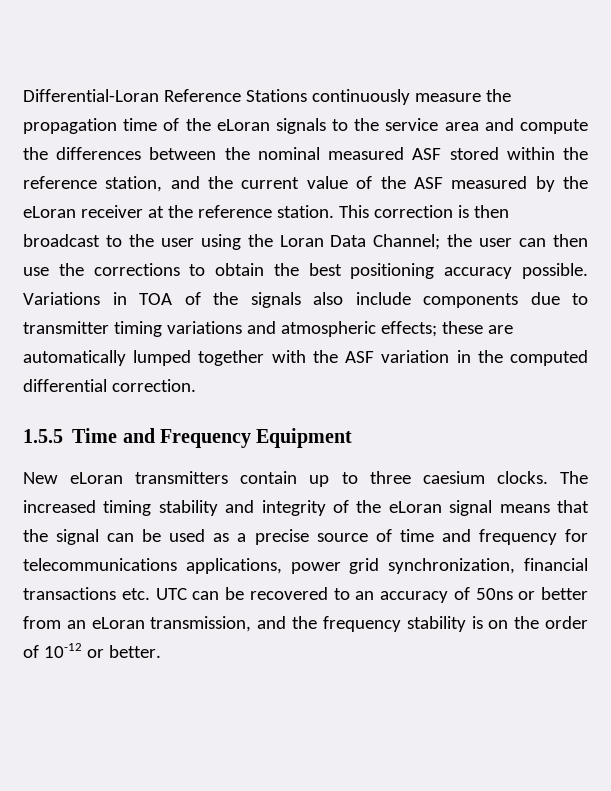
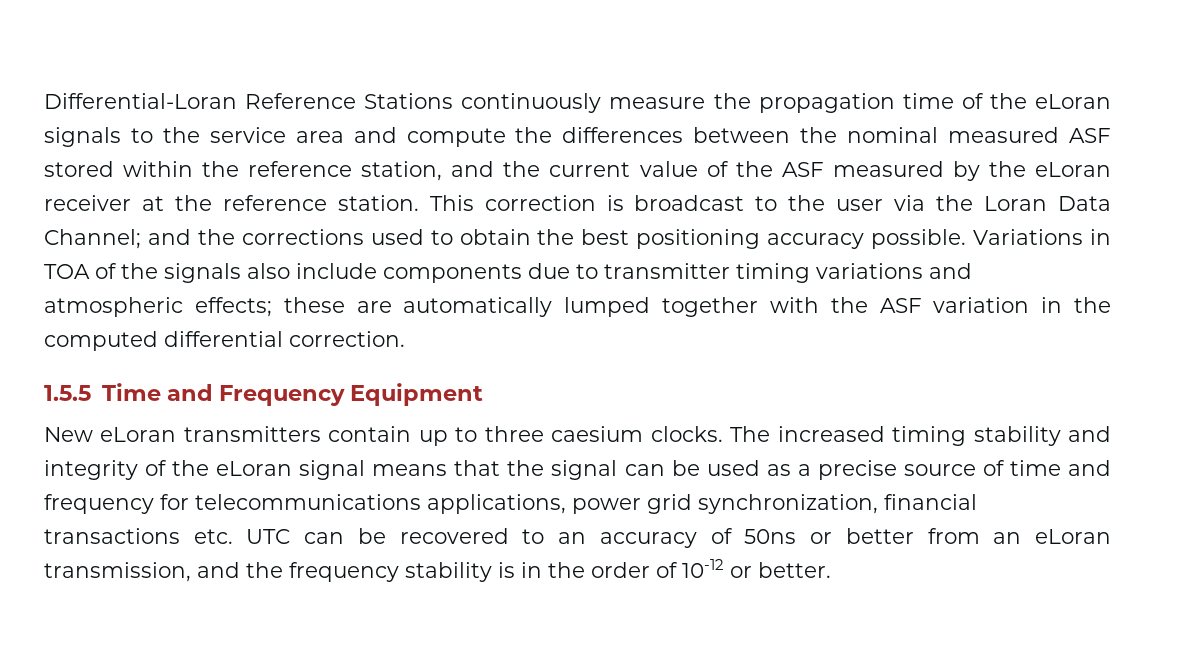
- This correction is then broadcast to the user using the Loran Data Channel; the user can then use the corrections to obtain the best positioning accuracy possible.
+ This correction is broadcast to the user via the Loran Data Channel; and the corrections used to obtain the best positioning accuracy possible.
- The increased timing stability and integrity of the eLoran signal means that the signal can be used as a precise source of time and frequency for telecommunications applications, power grid synchronization, financial transactions etc. UTC can be recovered to an accuracy of 50ns or better from an eLoran transmission, and the frequency stability is on the order of 10-12 or better.
+ The increased timing stability and integrity of the eLoran signal means that the signal can be used as a precise source of time and frequency for telecommunications applications, power grid synchronization, financial transactions etc. UTC can be recovered to an accuracy of 50ns or better from an eLoran transmission, and the frequency stability is in the order of 10-12 or better.

